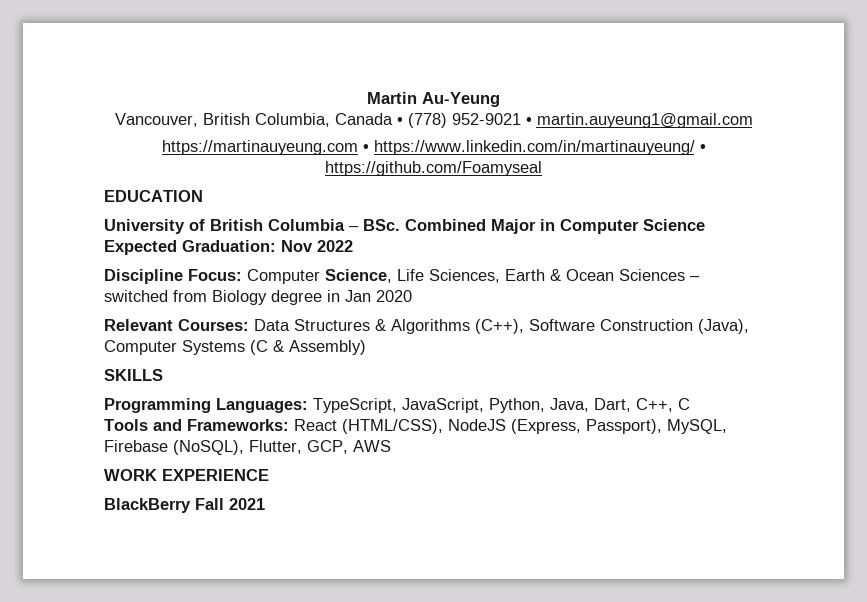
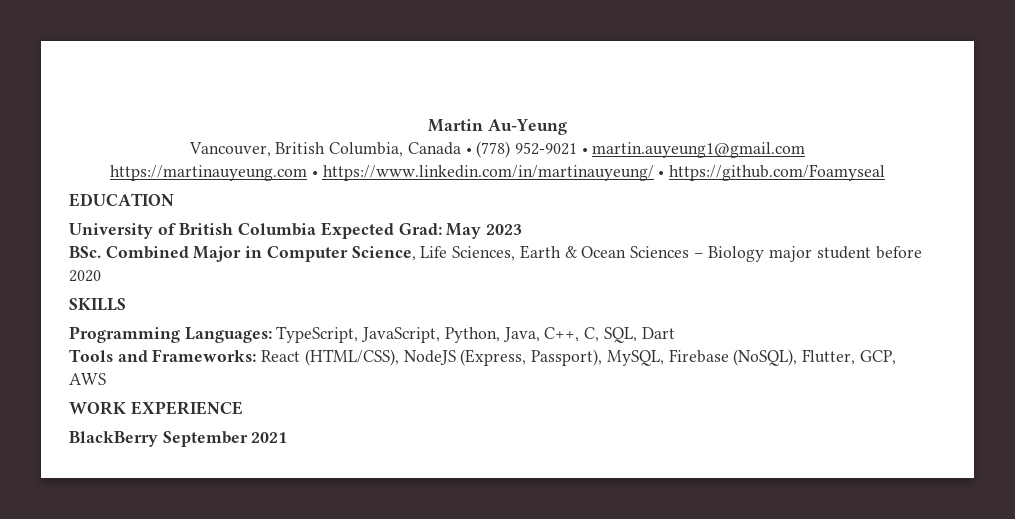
- University of British Columbia – BSc. Combined Major in Computer Science Expected Graduation: Nov 2022
- Discipline Focus: Computer Science, Life Sciences, Earth & Ocean Sciences – switched from Biology degree in Jan 2020
- Relevant Courses: Data Structures & Algorithms (C++), Software Construction (Java), Computer Systems (C & Assembly)
+ University of British Columbia Expected Grad: May 2023
+ BSc. Combined Major in Computer Science, Life Sciences, Earth & Ocean Sciences – Biology major student before 2020
- Programming Languages: TypeScript, JavaScript, Python, Java, Dart, C++, C
+ Programming Languages: TypeScript, JavaScript, Python, Java, C++, C, SQL, Dart
- BlackBerry Fall 2021
+ BlackBerry September 2021

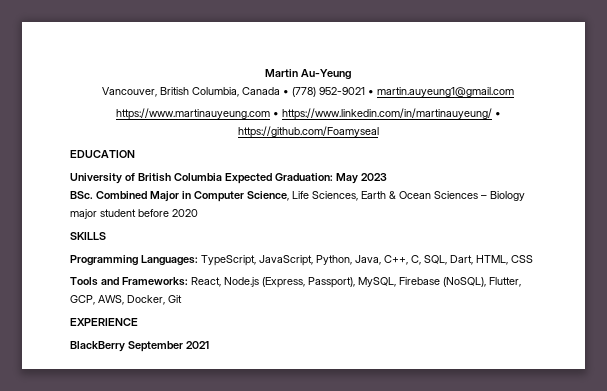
- https://martinauyeung.com • https://www.linkedin.com/in/martinauyeung/ • https://github.com/Foamyseal
+ https://www.martinauyeung.com • https://www.linkedin.com/in/martinauyeung/ • https://github.com/Foamyseal
- University of British Columbia Expected Grad: May 2023
+ University of British Columbia Expected Graduation: May 2023
- Programming Languages: TypeScript, JavaScript, Python, Java, C++, C, SQL, Dart
+ Programming Languages: TypeScript, JavaScript, Python, Java, C++, C, SQL, Dart, HTML, CSS
- Tools and Frameworks: React (HTML/CSS), NodeJS (Express, Passport), MySQL, Firebase (NoSQL), Flutter, GCP, AWS
- WORK EXPERIENCE
+ Tools and Frameworks: React, Node.js (Express, Passport), MySQL, Firebase (NoSQL), Flutter, GCP, AWS, Docker, Git
+ EXPERIENCE

